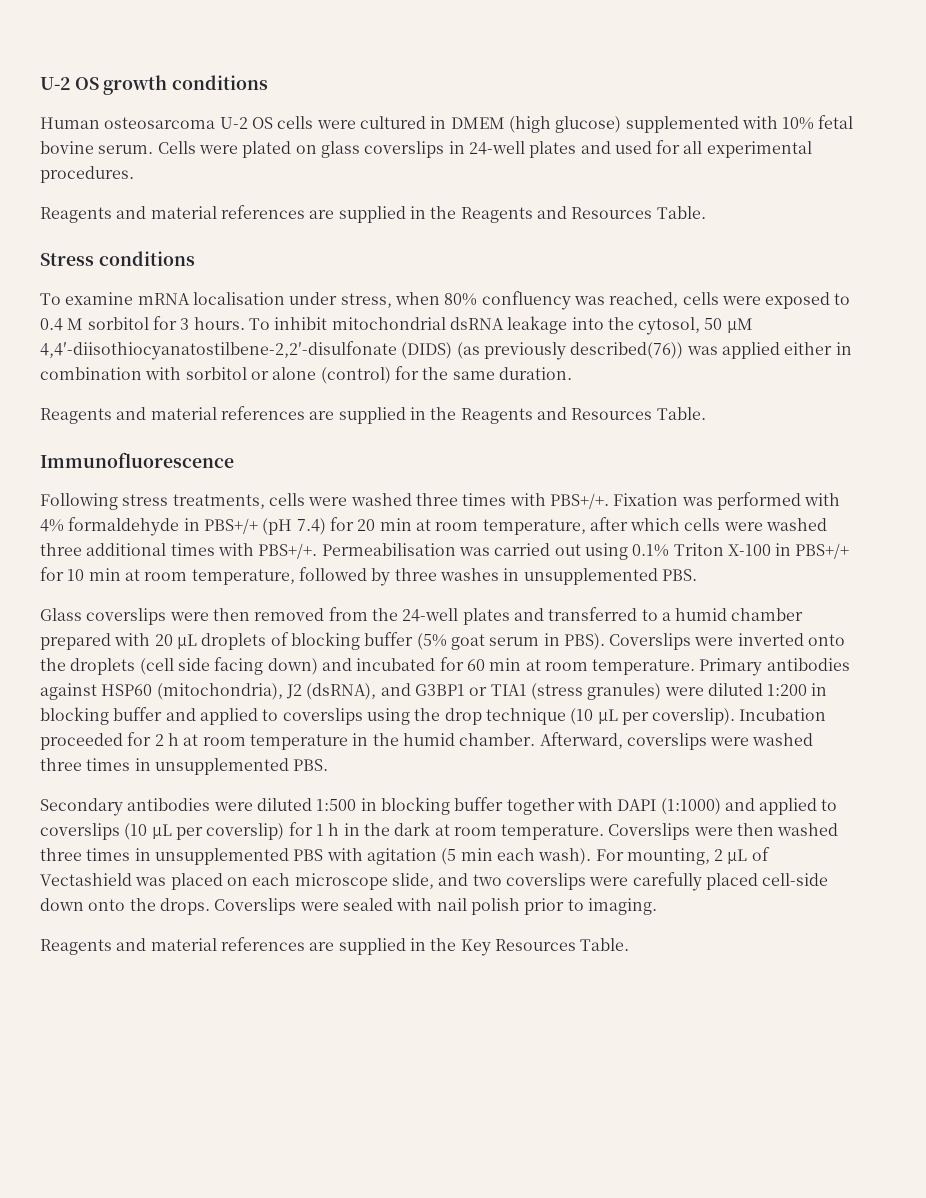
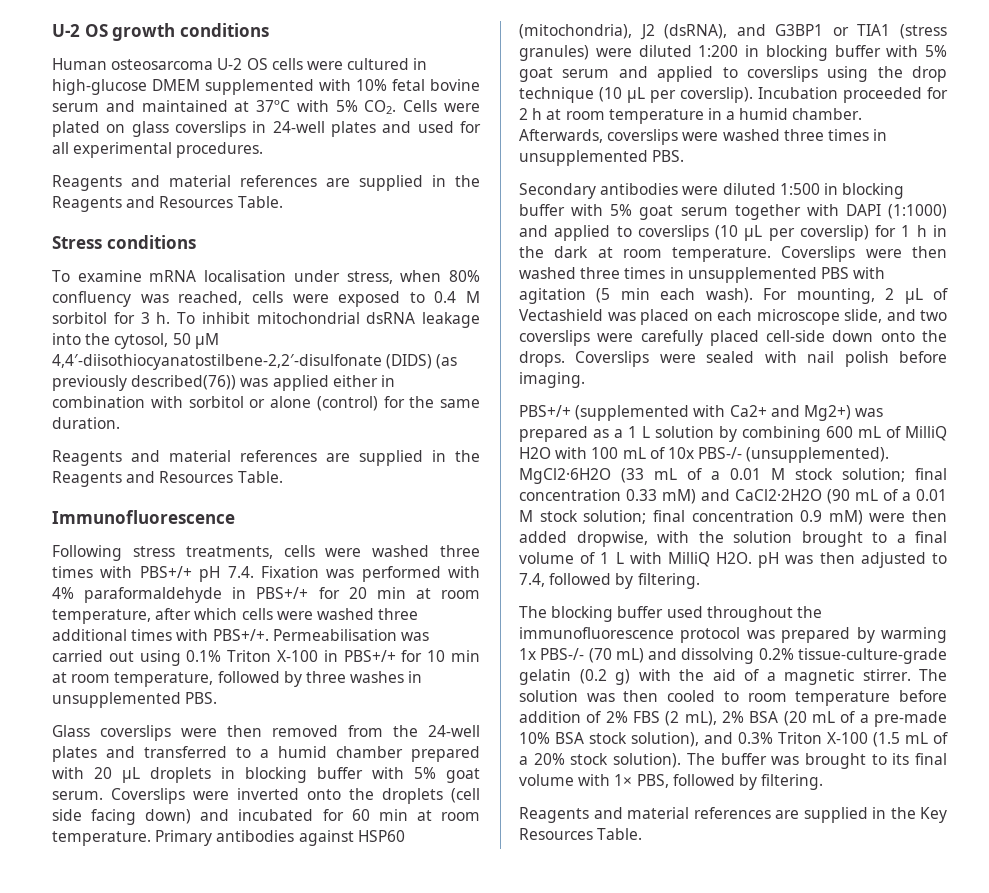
- Human osteosarcoma U-2 OS cells were cultured in DMEM (high glucose) supplemented with 10% fetal bovine serum. Cells were plated on glass coverslips in 24-well plates and used for all experimental procedures.
+ Human osteosarcoma U-2 OS cells were cultured in high-glucose DMEM supplemented with 10% fetal bovine serum and maintained at 37ºC with 5% CO2. Cells were plated on glass coverslips in 24-well plates and used for all experimental procedures.
- To examine mRNA localisation under stress, when 80% confluency was reached, cells were exposed to 0.4 M sorbitol for 3 hours.
+ To examine mRNA localisation under stress, when 80% confluency was reached, cells were exposed to 0.4 M sorbitol for 3 h.
- Following stress treatments, cells were washed three times with PBS+/+. Fixation was performed with 4% formaldehyde in PBS+/+ (pH 7.4) for 20 min at room temperature, after which cells were washed three additional times with PBS+/+.
+ Following stress treatments, cells were washed three times with PBS+/+ pH 7.4. Fixation was performed with 4% paraformaldehyde in PBS+/+ for 20 min at room temperature, after which cells were washed three additional times with PBS+/+.
- Glass coverslips were then removed from the 24-well plates and transferred to a humid chamber prepared with 20 µL droplets of blocking buffer (5% goat serum in PBS).
+ Glass coverslips were then removed from the 24-well plates and transferred to a humid chamber prepared with 20 µL droplets in blocking buffer with 5% goat serum.
- Primary antibodies against HSP60 (mitochondria), J2 (dsRNA), and G3BP1 or TIA1 (stress granules) were diluted 1:200 in blocking buffer and applied to coverslips using the drop technique (10 µL per coverslip).
+ Primary antibodies against HSP60 (mitochondria), J2 (dsRNA), and G3BP1 or TIA1 (stress granules) were diluted 1:200 in blocking buffer with 5% goat serum and applied to coverslips using the drop technique (10 µL per coverslip).
- Incubation proceeded for 2 h at room temperature in the humid chamber.
+ Incubation proceeded for 2 h at room temperature in a humid chamber.
- Afterward, coverslips were washed three times in unsupplemented PBS.
+ Afterwards, coverslips were washed three times in unsupplemented PBS.
- Secondary antibodies were diluted 1:500 in blocking buffer together with DAPI (1:1000) and applied to coverslips (10 µL per coverslip) for 1 h in the dark at room temperature.
+ Secondary antibodies were diluted 1:500 in blocking buffer with 5% goat serum together with DAPI (1:1000) and applied to coverslips (10 µL per coverslip) for 1 h in the dark at room temperature.
- Coverslips were sealed with nail polish prior to imaging.
+ Coverslips were sealed with nail polish before imaging.
+ PBS+/+ (supplemented with Ca2+ and Mg2+) was prepared as a 1 L solution by combining 600 mL of MilliQ H2O with 100 mL of 10x PBS-/- (unsupplemented). MgCl2·6H2O (33 mL of a 0.01 M stock solution; final concentration 0.33 mM) and CaCl2·2H2O (90 mL of a 0.01 M stock solution; final concentration 0.9 mM) were then added dropwise, with the solution brought to a final volume of 1 L with MilliQ H2O. pH was then adjusted to 7.4, followed by filtering.
+ The blocking buffer used throughout the immunofluorescence protocol was prepared by warming 1x PBS-/- (70 mL) and dissolving 0.2% tissue-culture-grade gelatin (0.2 g) with the aid of a magnetic stirrer. The solution was then cooled to room temperature before addition of 2% FBS (2 mL), 2% BSA (20 mL of a pre-made 10% BSA stock solution), and 0.3% Triton X-100 (1.5 mL of a 20% stock solution). The buffer was brought to its final volume with 1× PBS, followed by filtering.

